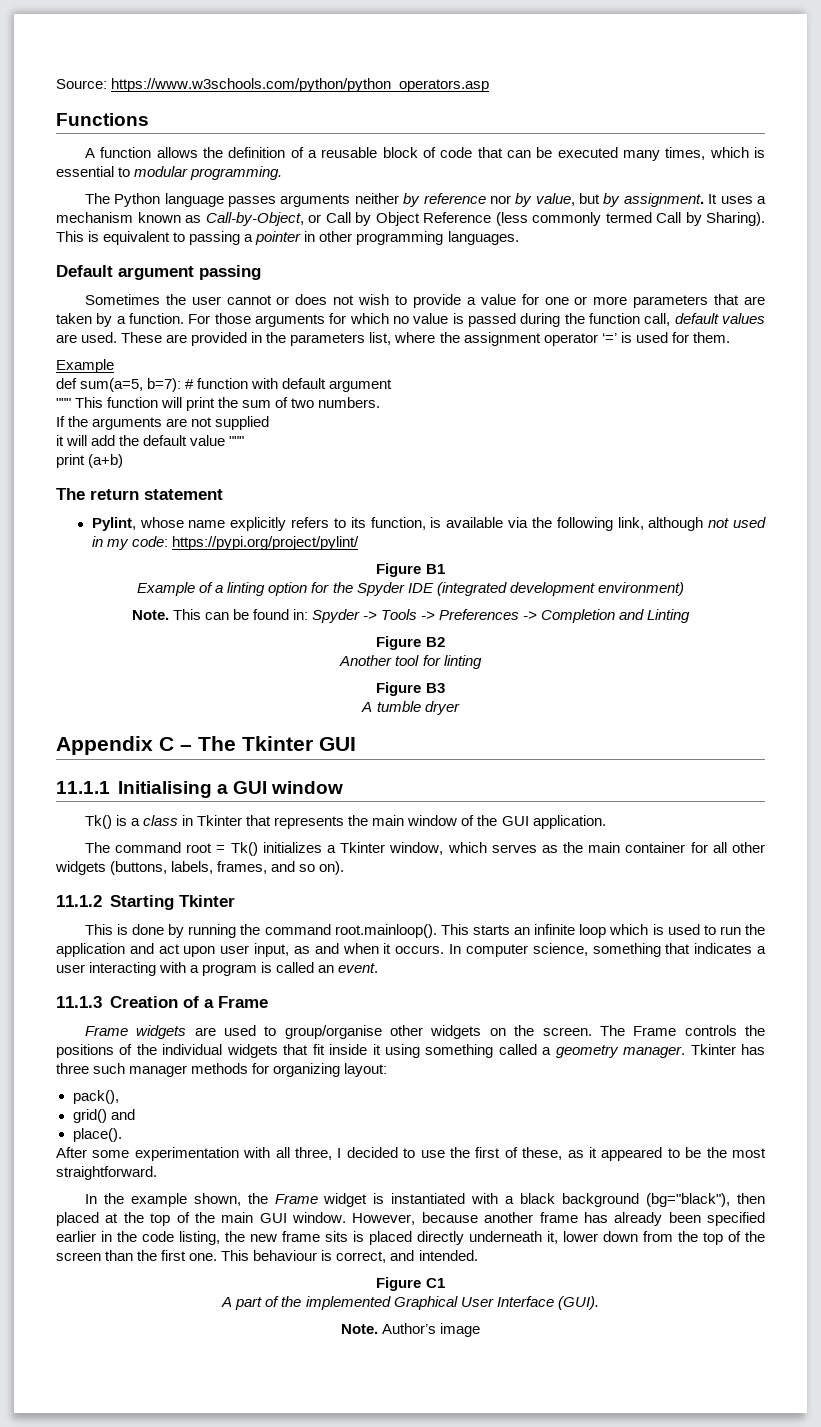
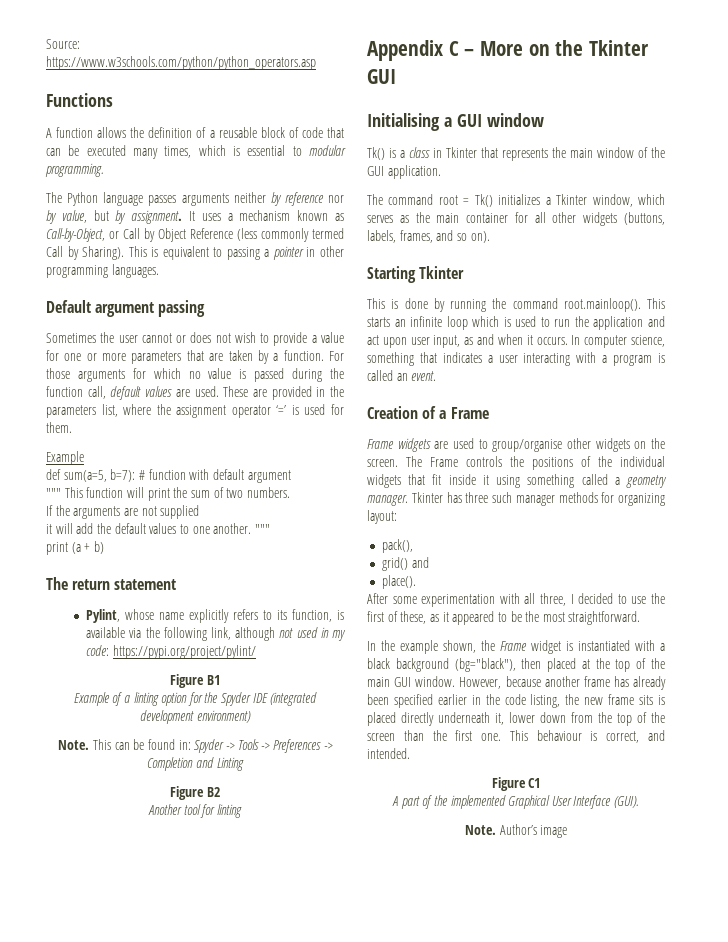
- it will add the default value """
+ it will add the default values to one another. """
- print (a+b)
+ print (a + b)
- Figure B3
- A tumble dryer
- Appendix C – The Tkinter GUI
+ Appendix C – More on the Tkinter GUI
- 11.1.1 Initialising a GUI window
+ Initialising a GUI window
- 11.1.2 Starting Tkinter
+ Starting Tkinter
- 11.1.3 Creation of a Frame
+ Creation of a Frame

